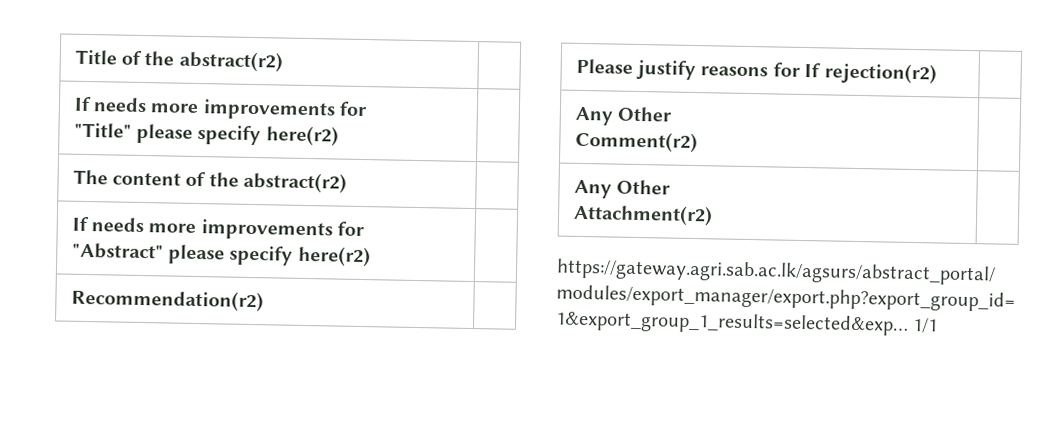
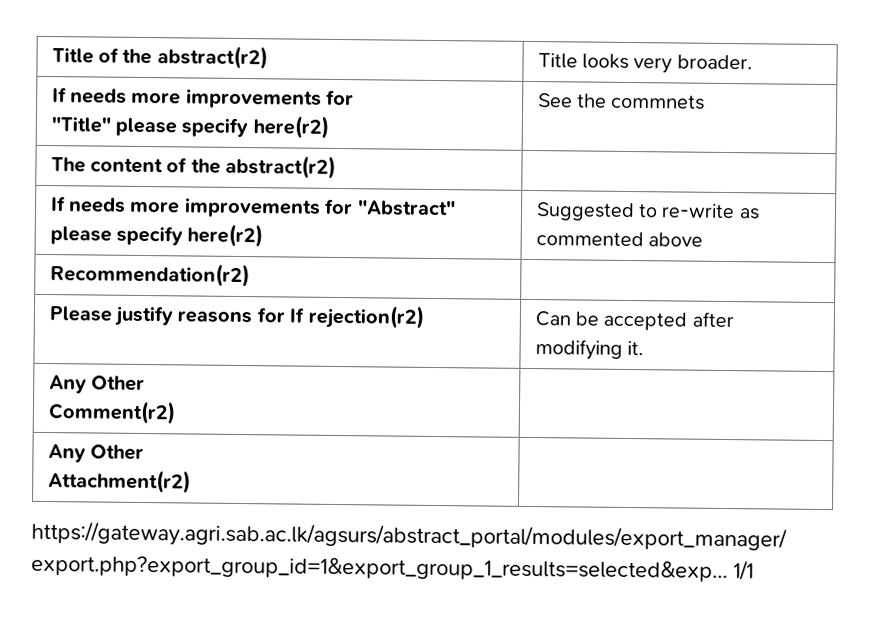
- Title of the abstract(r2) |
+ Title of the abstract(r2) | Title looks very broader.
  If needs more improvements for
- "Title" please specify here(r2) |
+ "Title" please specify here(r2) | See the commnets
- If needs more improvements for "Abstract" please specify here(r2) |
+ If needs more improvements for "Abstract" please specify here(r2) | Suggested to re-write as commented above
- Please justify reasons for If rejection(r2) |
+ Please justify reasons for If rejection(r2) | Can be accepted after modifying it.

